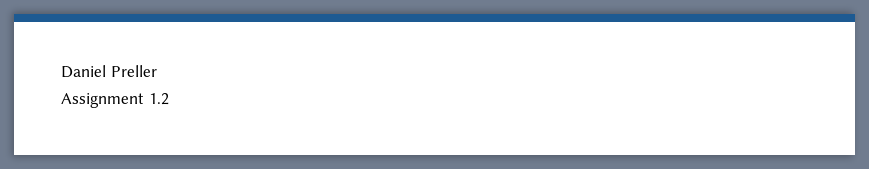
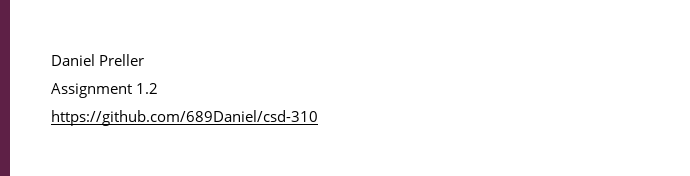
+ https://github.com/689Daniel/csd-310

